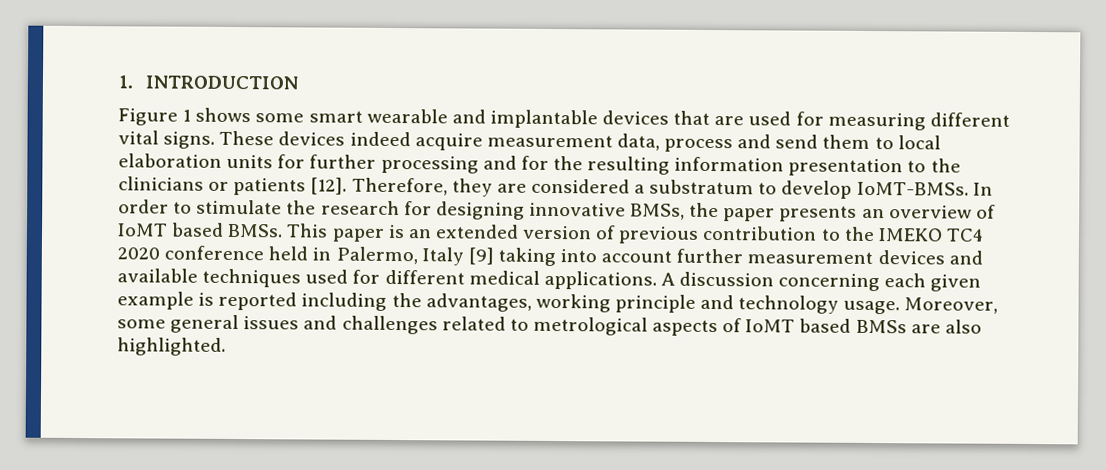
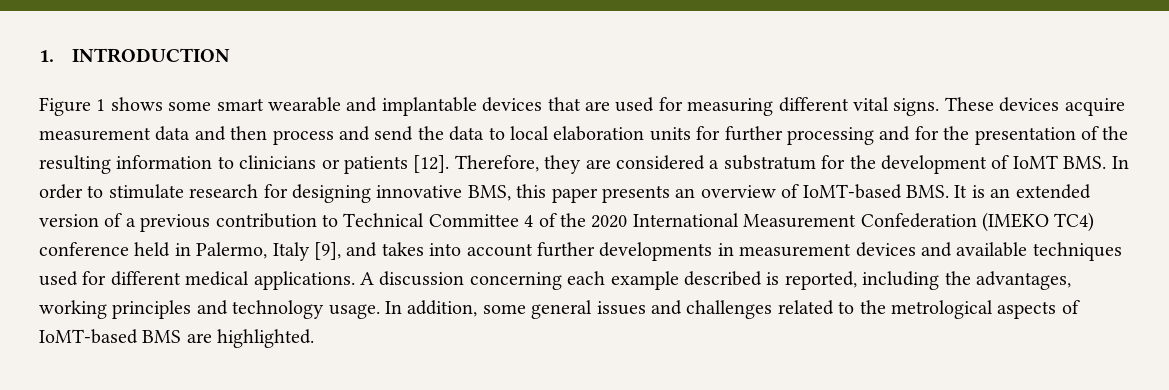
- These devices indeed acquire measurement data, process and send them to local elaboration units for further processing and for the resulting information presentation to the clinicians or patients [12].
+ These devices acquire measurement data and then process and send the data to local elaboration units for further processing and for the presentation of the resulting information to clinicians or patients [12].
- Therefore, they are considered a substratum to develop IoMT-BMSs. In order to stimulate the research for designing innovative BMSs, the paper presents an overview of IoMT based BMSs. This paper is an extended version of previous contribution to the IMEKO TC4 2020 conference held in Palermo, Italy [9] taking into account further measurement devices and available techniques used for different medical applications.
+ Therefore, they are considered a substratum for the development of IoMT BMS. In order to stimulate research for designing innovative BMS, this paper presents an overview of IoMT-based BMS. It is an extended version of a previous contribution to Technical Committee 4 of the 2020 International Measurement Confederation (IMEKO TC4) conference held in Palermo, Italy [9], and takes into account further developments in measurement devices and available techniques used for different medical applications.
- A discussion concerning each given example is reported including the advantages, working principle and technology usage.
+ A discussion concerning each example described is reported, including the advantages, working principles and technology usage.
- Moreover, some general issues and challenges related to metrological aspects of IoMT based BMSs are also highlighted.
+ In addition, some general issues and challenges related to the metrological aspects of IoMT-based BMS are highlighted.

